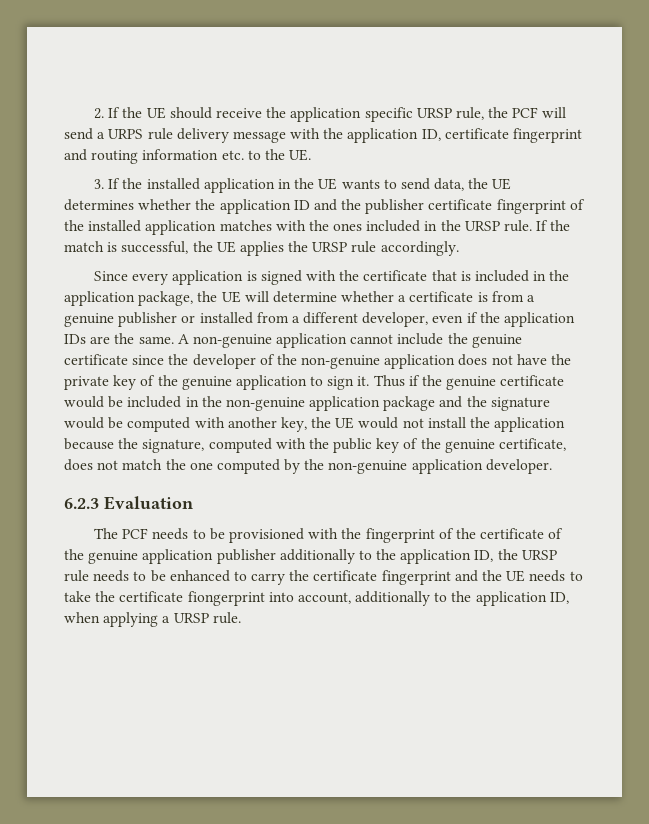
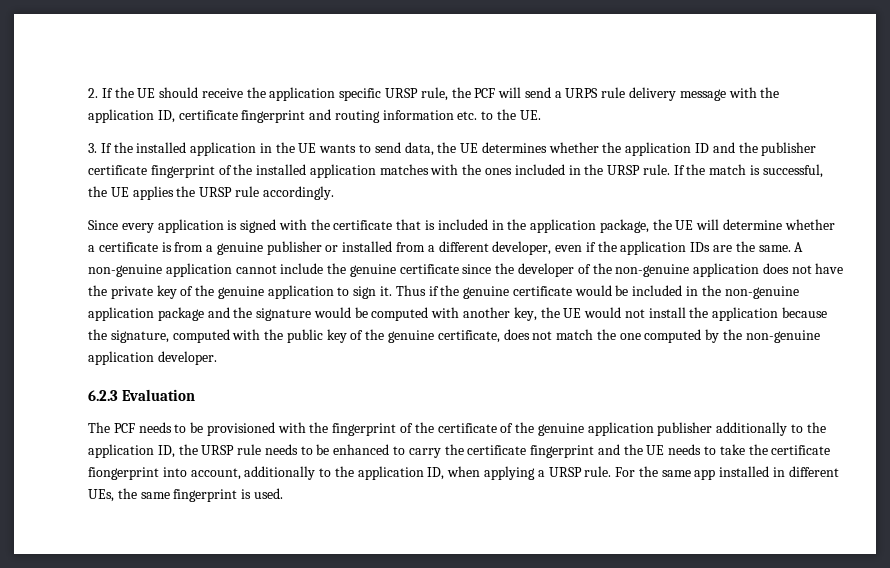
+ For the same app installed in different UEs, the same fingerprint is used.

